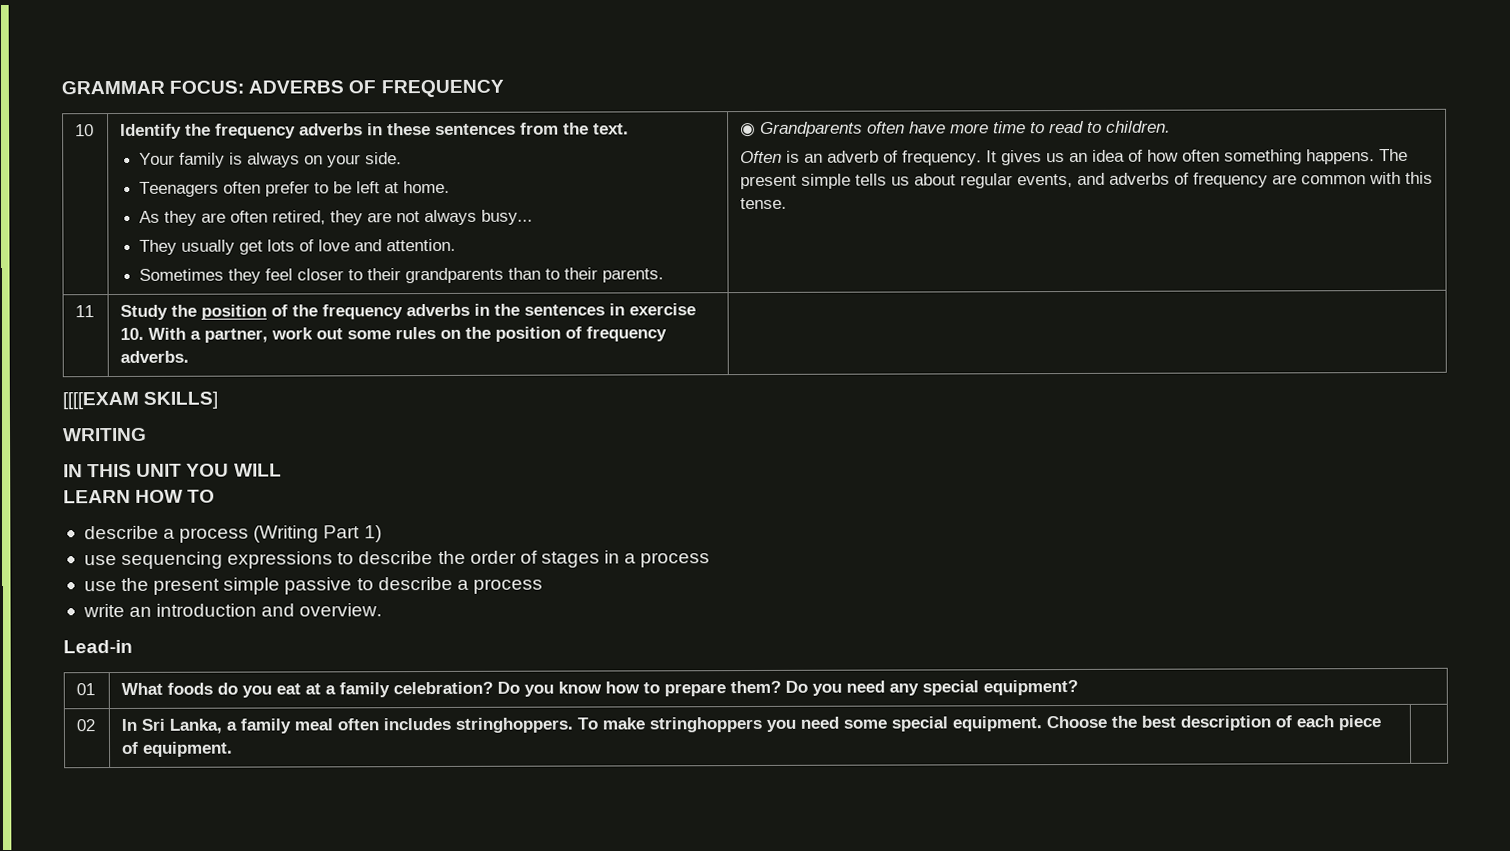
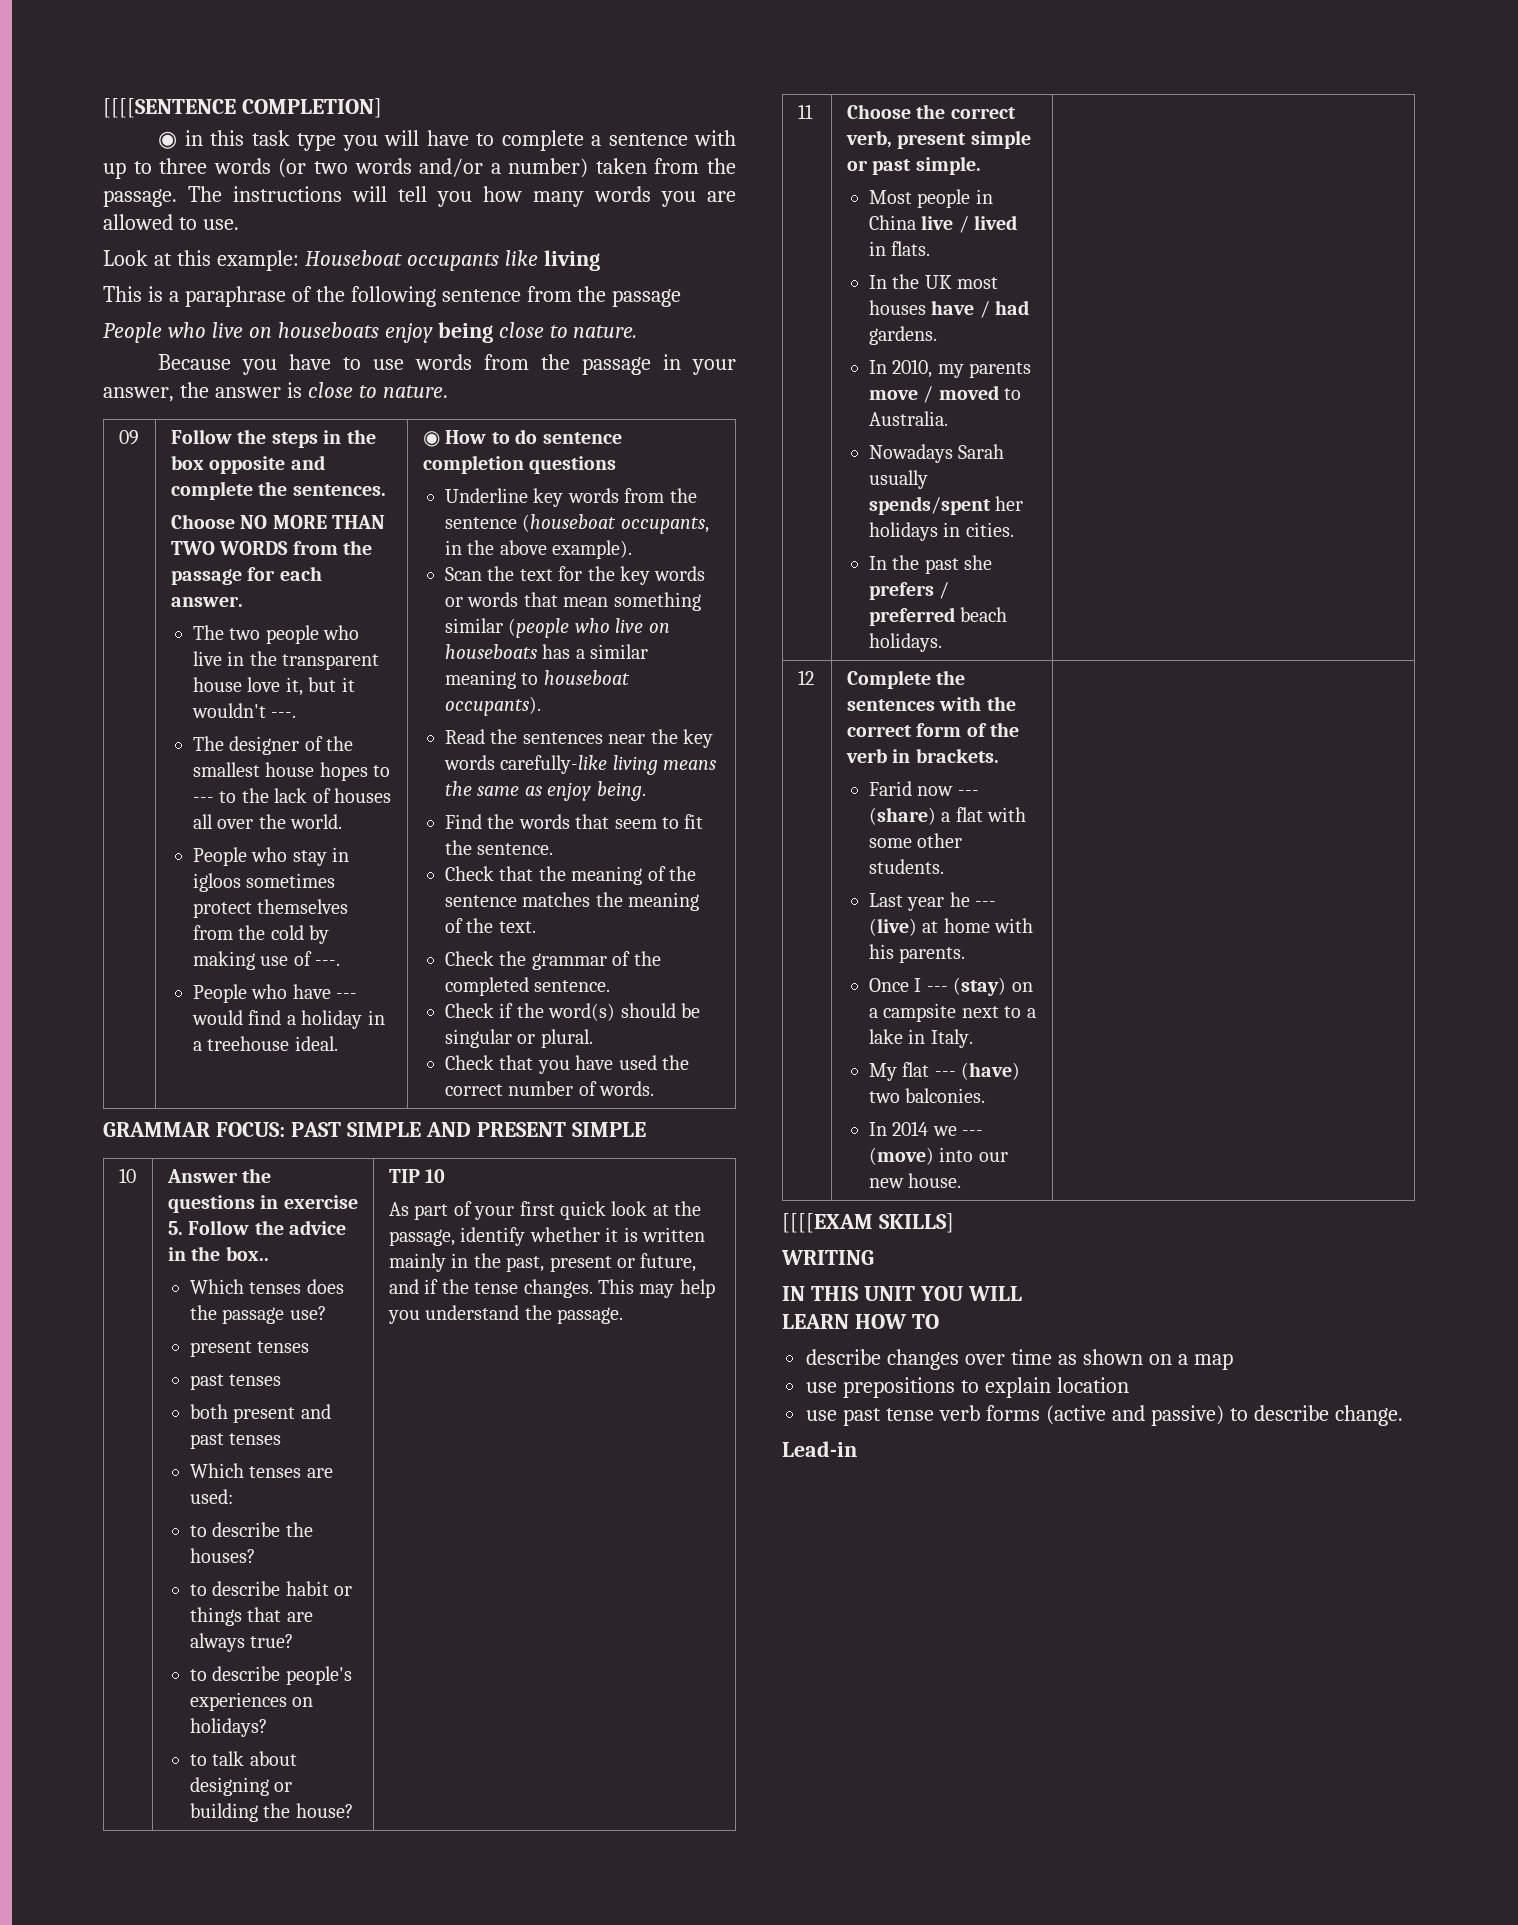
- GRAMMAR FOCUS: ADVERBS OF FREQUENCY
- 10 | Identify the frequency adverbs in these sentences from the text.
- Your family is always on your side.
- Teenagers often prefer to be left at home.
- As they are often retired, they are not always busy...
- They usually get lots of love and attention.
- Sometimes they feel closer to their grandparents than to their parents. | ◉ Grandparents often have more time to read to children.
- Often is an adverb of frequency. It gives us an idea of how often something happens. The present simple tells us about regular events, and adverbs of frequency are common with this tense.
- 11 | Study the position of the frequency adverbs in the sentences in exercise 10. With a partner, work out some rules on the position of frequency adverbs. |
+ [[[[SENTENCE COMPLETION]
+ ◉ in this task type you will have to complete a sentence with up to three words (or two words and/or a number) taken from the passage. The instructions will tell you how many words you are allowed to use.
+ Look at this example: Houseboat occupants like living
+ This is a paraphrase of the following sentence from the passage
+ People who live on houseboats enjoy being close to nature.
+ Because you have to use words from the passage in your answer, the answer is close to nature.
+ 09 | Follow the steps in the box opposite and complete the sentences.
+ Choose NO MORE THAN TWO WORDS from the passage for each answer.
+ The two people who live in the transparent house love it, but it wouldn't ---.
+ The designer of the smallest house hopes to --- to the lack of houses all over the world.
+ People who stay in igloos sometimes protect themselves from the cold by making use of ---.
+ People who have --- would find a holiday in a treehouse ideal. | ◉ How to do sentence completion questions
+ Underline key words from the sentence (houseboat occupants, in the above example).
+ Scan the text for the key words or words that mean something similar (people who live on houseboats has a similar meaning to houseboat occupants).
+ Read the sentences near the key words carefully-like living means the same as enjoy being.
+ Find the words that seem to fit the sentence.
+ Check that the meaning of the sentence matches the meaning of the text.
+ Check the grammar of the completed sentence.
+ Check if the word(s) should be singular or plural.
+ Check that you have used the correct number of words.
+ GRAMMAR FOCUS: PAST SIMPLE AND PRESENT SIMPLE
+ 10 | Answer the questions in exercise 5. Follow the advice in the box..
+ Which tenses does the passage use?
+ present tenses
+ past tenses
+ both present and past tenses
+ Which tenses are used:
+ to describe the houses?
+ to describe habit or things that are always true?
+ to describe people's experiences on holidays?
+ to talk about designing or building the house? | TIP 10
+ As part of your first quick look at the passage, identify whether it is written mainly in the past, present or future, and if the tense changes. This may help you understand the passage.
+ 11 | Choose the correct verb, present simple or past simple.
+ Most people in China live / lived in flats.
+ In the UK most houses have / had gardens.
+ In 2010, my parents move / moved to Australia.
+ Nowadays Sarah usually spends/spent her holidays in cities.
+ In the past she prefers / preferred beach holidays. |
+ 12 | Complete the sentences with the correct form of the verb in brackets.
+ Farid now --- (share) a flat with some other students.
+ Last year he --- (live) at home with his parents.
+ Once I --- (stay) on a campsite next to a lake in Italy.
+ My flat --- (have) two balconies.
+ In 2014 we --- (move) into our new house.
- describe a process (Writing Part 1)
- use sequencing expressions to describe the order of stages in a process
- use the present simple passive to describe a process
- write an introduction and overview.
+ describe changes over time as shown on a map
+ use prepositions to explain location
+ use past tense verb forms (active and passive) to describe change.
  Lead-in
- 01 | What foods do you eat at a family celebration? Do you know how to prepare them? Do you need any special equipment?
- 02 | In Sri Lanka, a family meal often includes stringhoppers. To make stringhoppers you need some special equipment. Choose the best description of each piece of equipment. |

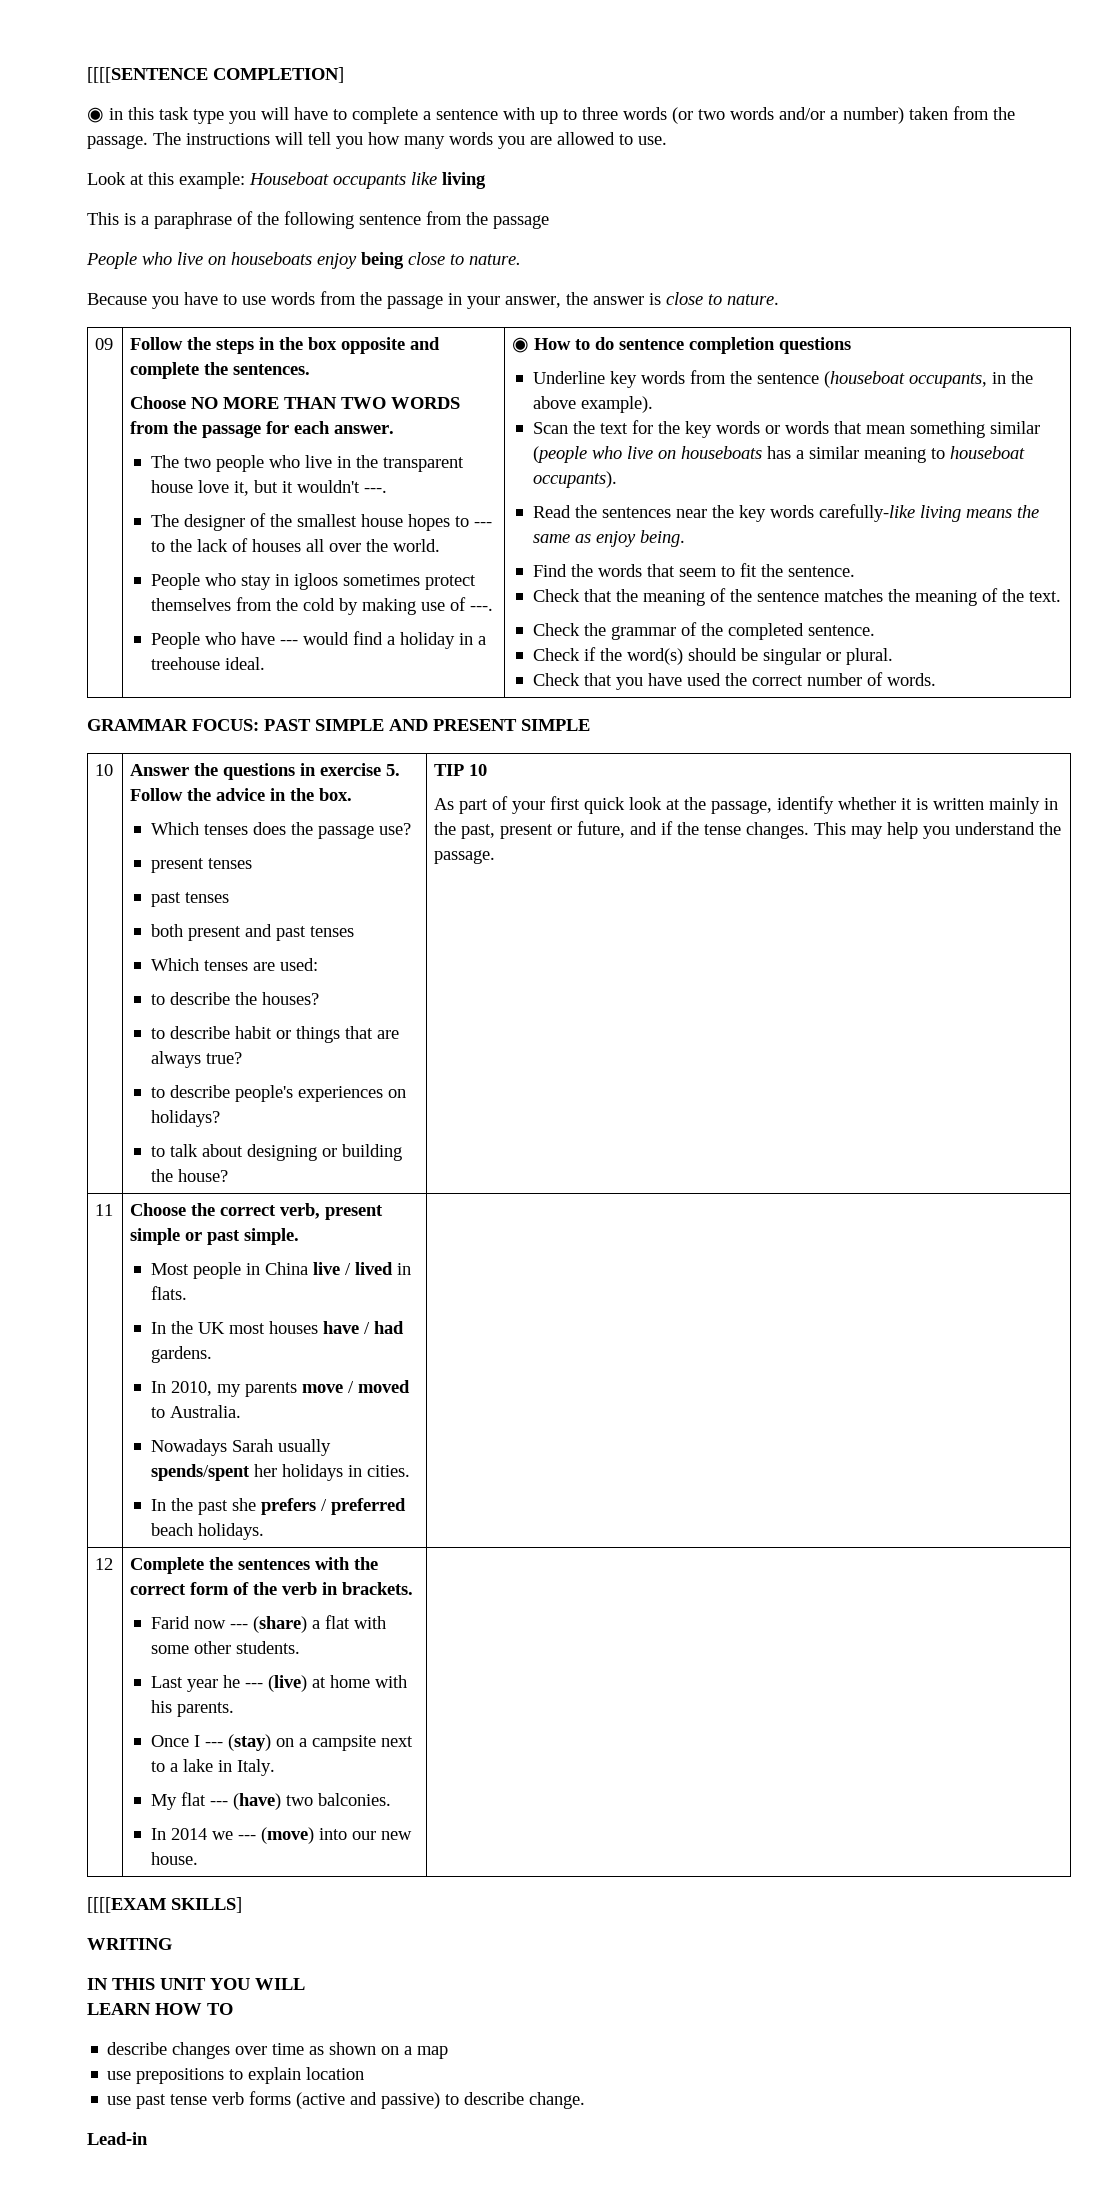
- Answer the questions in exercise 5. Follow the advice in the box..
+ Answer the questions in exercise 5. Follow the advice in the box.

